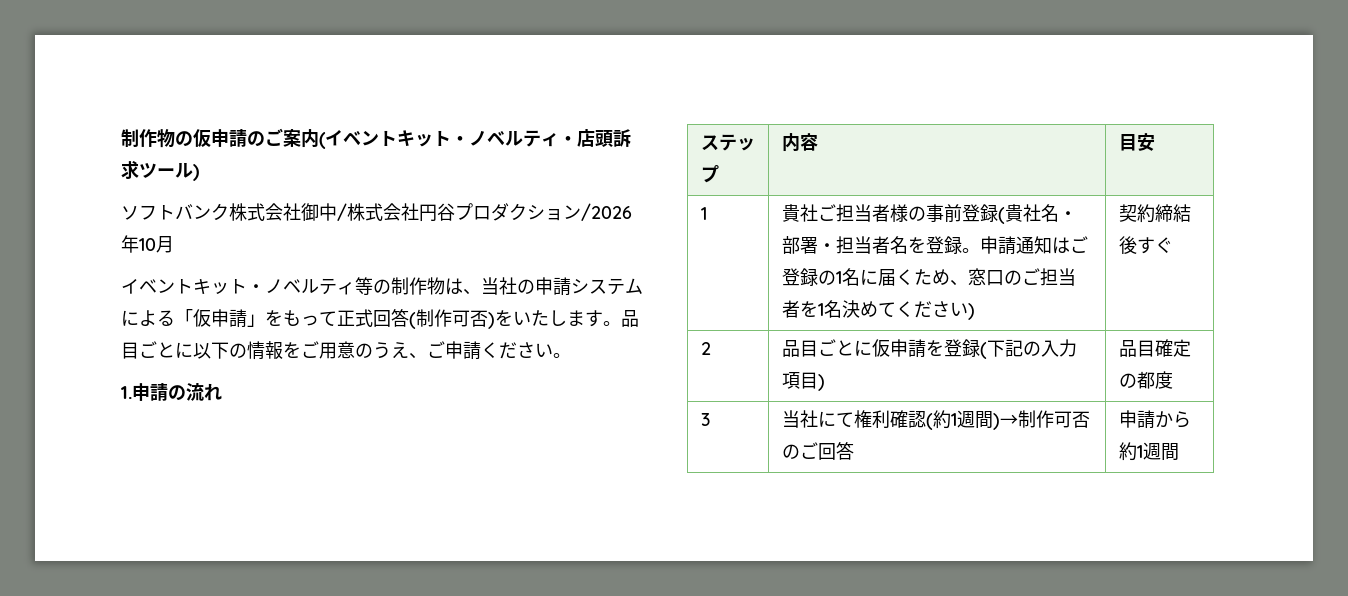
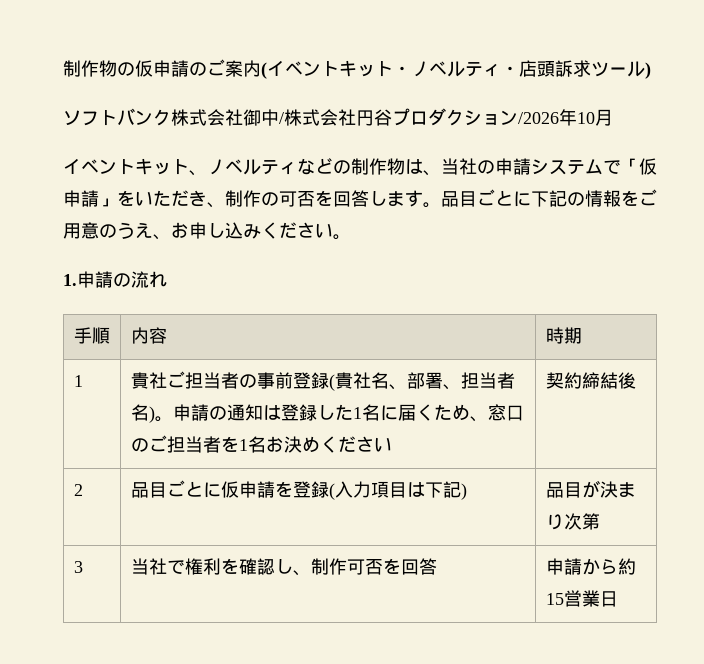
- イベントキット・ノベルティ等の制作物は、当社の申請システムによる「仮申請」をもって正式回答(制作可否)をいたします。
+ イベントキット、ノベルティなどの制作物は、当社の申請システムで「仮申請」をいただき、制作の可否を回答します。
- 品目ごとに以下の情報をご用意のうえ、ご申請ください。
+ 品目ごとに下記の情報をご用意のうえ、お申し込みください。
- ステップ | 内容 | 目安
+ 手順 | 内容 | 時期
- 1 | 貴社ご担当者様の事前登録(貴社名・部署・担当者名を登録。申請通知はご登録の1名に届くため、窓口のご担当者を1名決めてください) | 契約締結後すぐ
+ 1 | 貴社ご担当者の事前登録(貴社名、部署、担当者名)。申請の通知は登録した1名に届くため、窓口のご担当者を1名お決めください | 契約締結後
- 2 | 品目ごとに仮申請を登録(下記の入力項目) | 品目確定の都度
+ 2 | 品目ごとに仮申請を登録(入力項目は下記) | 品目が決まり次第
- 3 | 当社にて権利確認(約1週間)→制作可否のご回答 | 申請から約1週間
+ 3 | 当社で権利を確認し、制作可否を回答 | 申請から約15営業日

